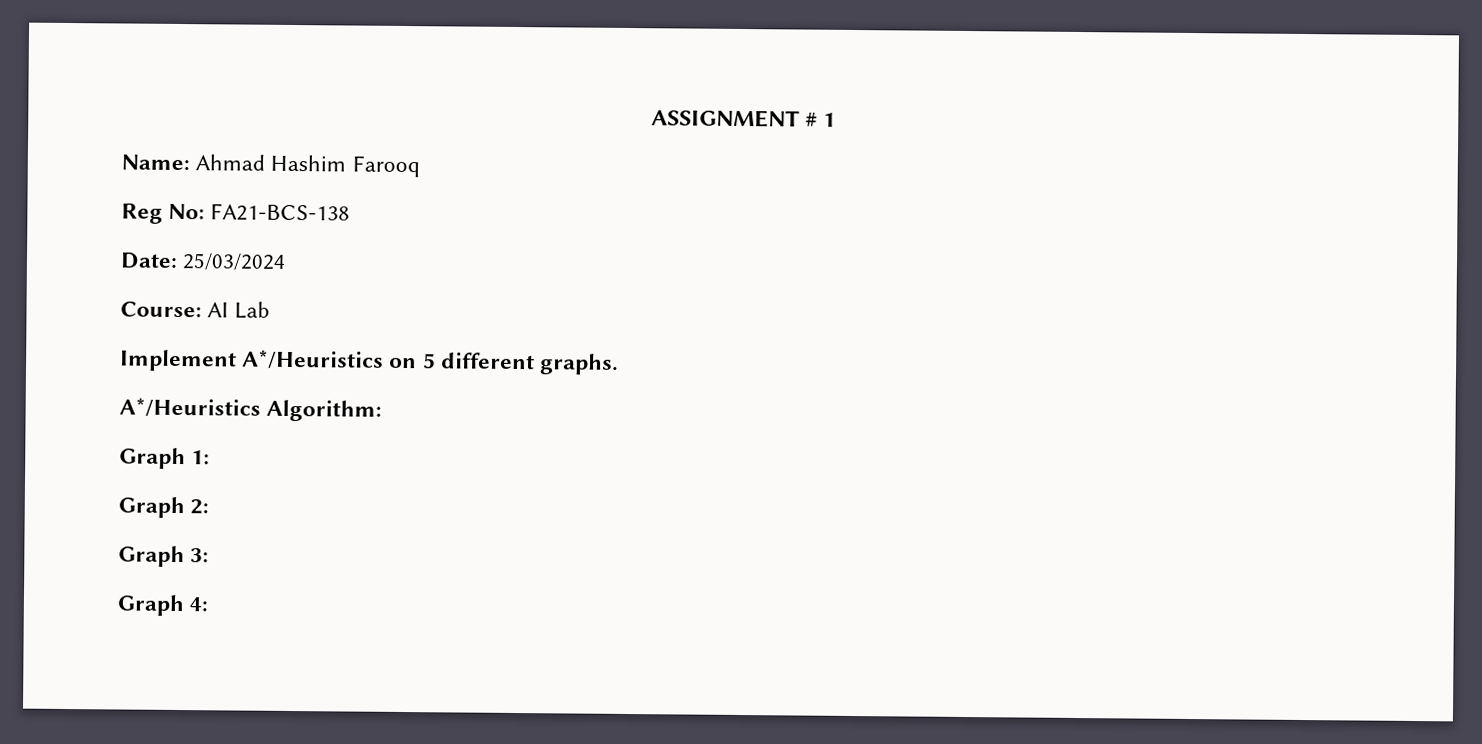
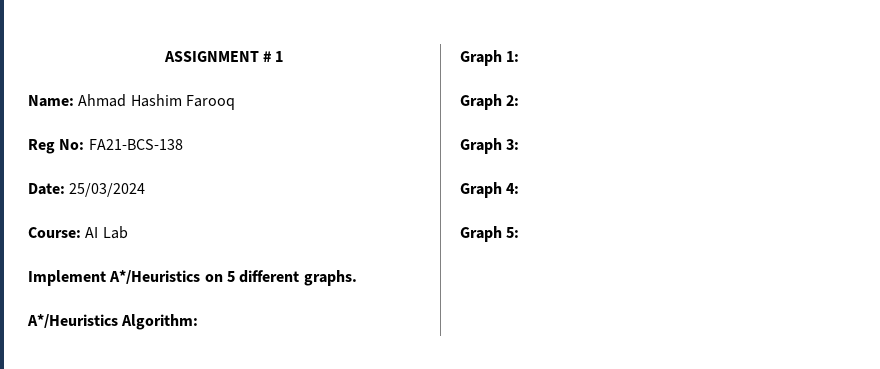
+ Graph 5:

